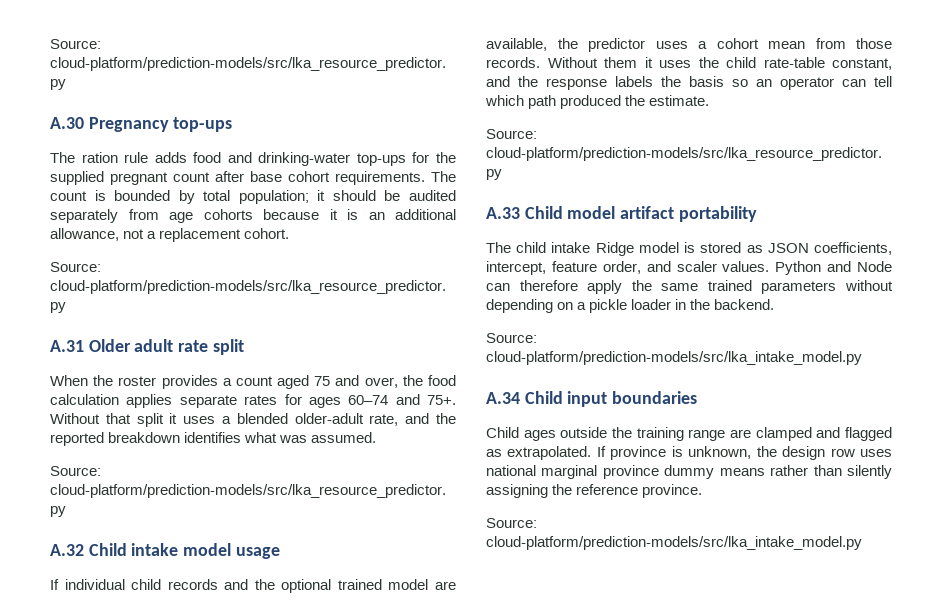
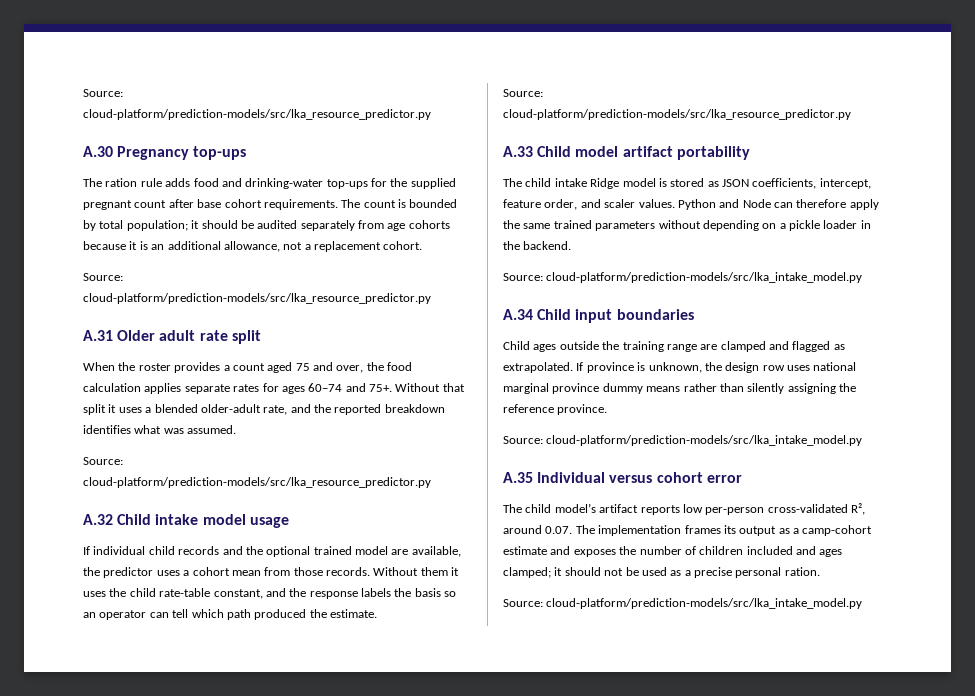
+ A.35 Individual versus cohort error
+ The child model’s artifact reports low per-person cross-validated R², around 0.07. The implementation frames its output as a camp-cohort estimate and exposes the number of children included and ages clamped; it should not be used as a precise personal ration.
+ Source: cloud-platform/prediction-models/src/lka_intake_model.py

